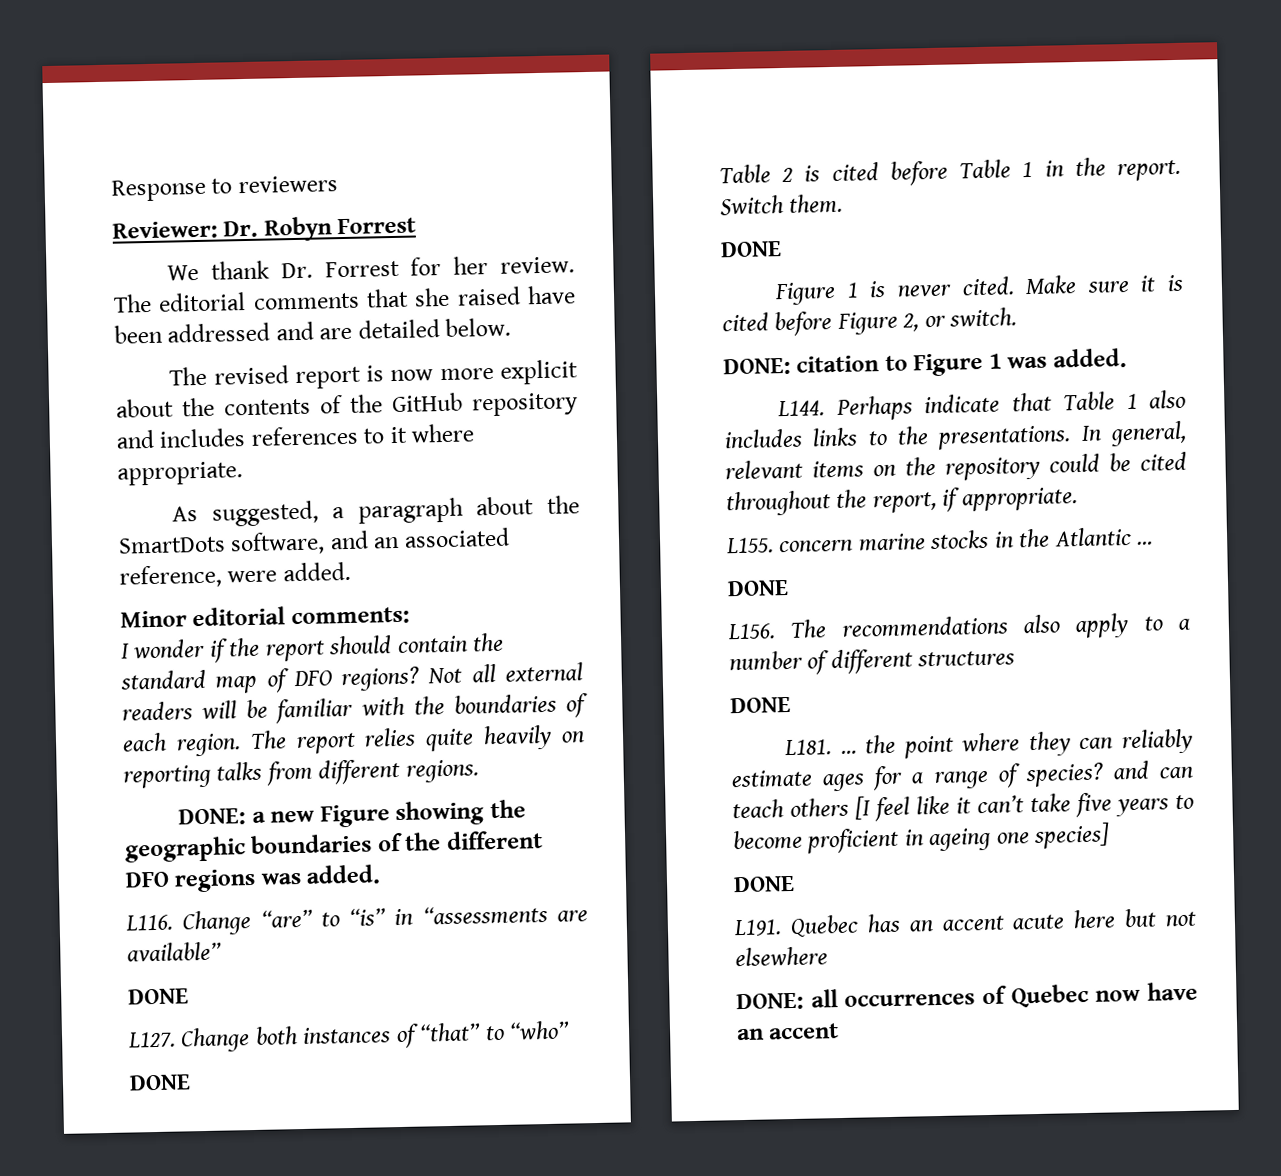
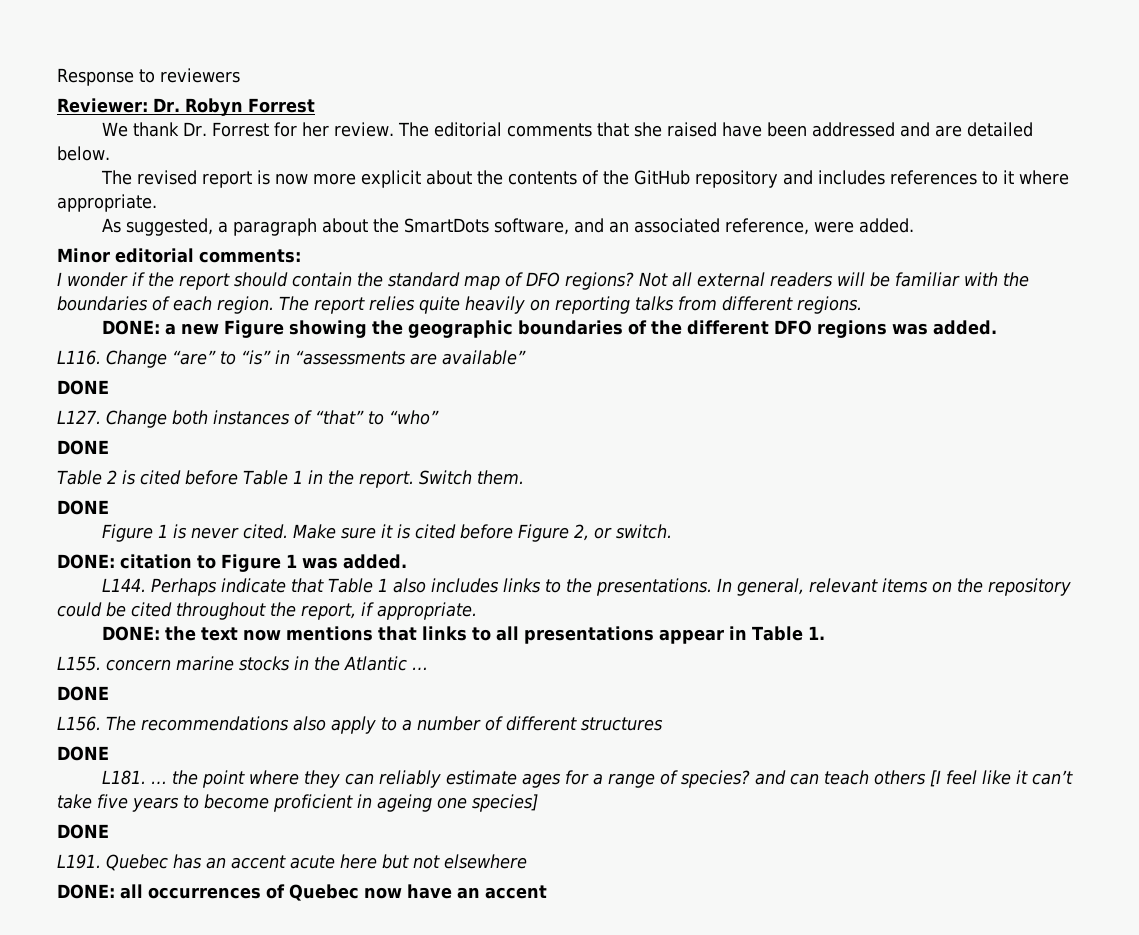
+ DONE: the text now mentions that links to all presentations appear in Table 1.

